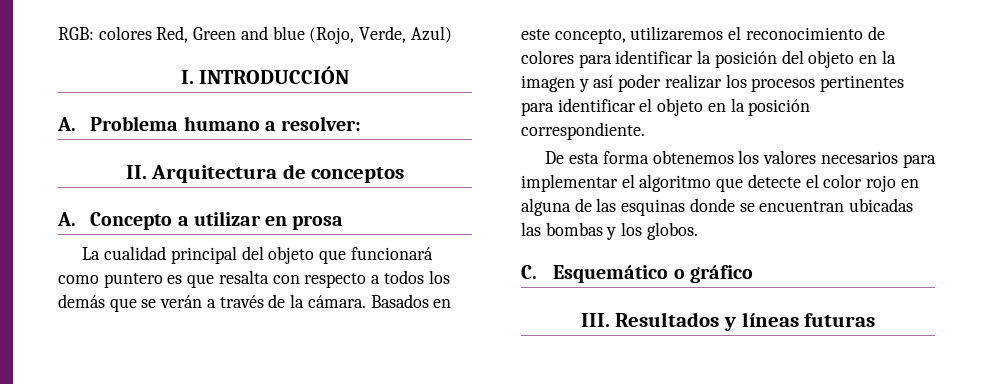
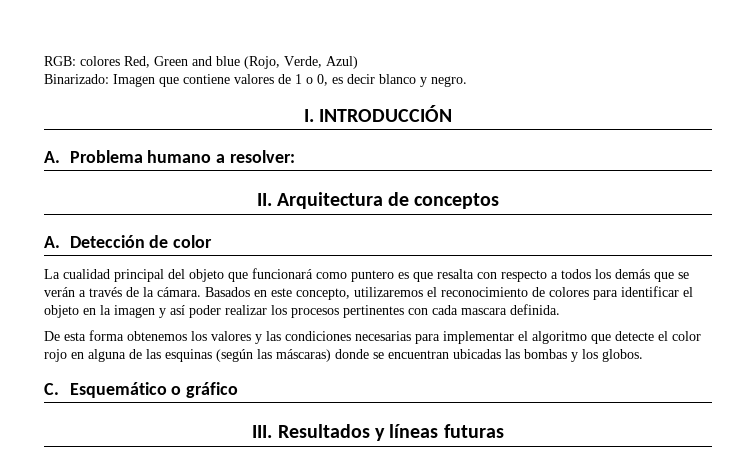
+ Binarizado: Imagen que contiene valores de 1 o 0, es decir blanco y negro.
- A. Concepto a utilizar en prosa
+ A. Detección de color
- Basados en este concepto, utilizaremos el reconocimiento de colores para identificar la posición del objeto en la imagen y así poder realizar los procesos pertinentes para identificar el objeto en la posición correspondiente.
+ Basados en este concepto, utilizaremos el reconocimiento de colores para identificar el objeto en la imagen y así poder realizar los procesos pertinentes con cada mascara definida.
- De esta forma obtenemos los valores necesarios para implementar el algoritmo que detecte el color rojo en alguna de las esquinas donde se encuentran ubicadas las bombas y los globos.
+ De esta forma obtenemos los valores y las condiciones necesarias para implementar el algoritmo que detecte el color rojo en alguna de las esquinas (según las máscaras) donde se encuentran ubicadas las bombas y los globos.

